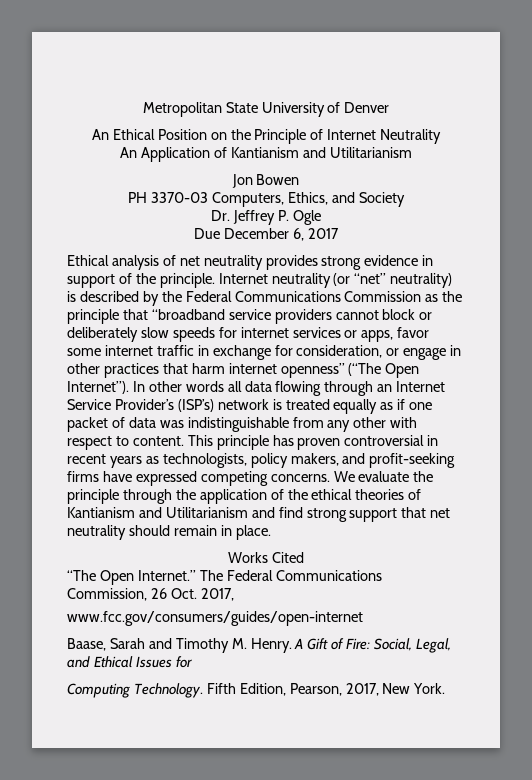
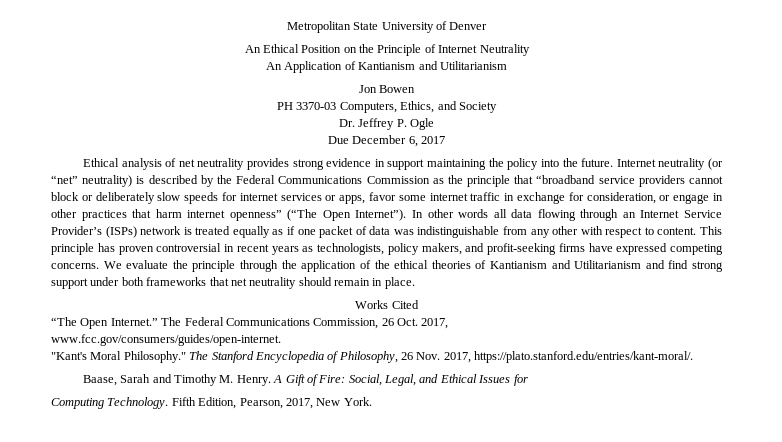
- Ethical analysis of net neutrality provides strong evidence in support of the principle.
+ Ethical analysis of net neutrality provides strong evidence in support maintaining the policy into the future.
- In other words all data flowing through an Internet Service Provider’s (ISP’s) network is treated equally as if one packet of data was indistinguishable from any other with respect to content.
+ In other words all data flowing through an Internet Service Provider’s (ISPs) network is treated equally as if one packet of data was indistinguishable from any other with respect to content.
- We evaluate the principle through the application of the ethical theories of Kantianism and Utilitarianism and find strong support that net neutrality should remain in place.
+ We evaluate the principle through the application of the ethical theories of Kantianism and Utilitarianism and find strong support under both frameworks that net neutrality should remain in place.
- www.fcc.gov/consumers/guides/open-internet
+ www.fcc.gov/consumers/guides/open-internet.
+ "Kant's Moral Philosophy." The Stanford Encyclopedia of Philosophy, 26 Nov. 2017, https://plato.stanford.edu/entries/kant-moral/.

